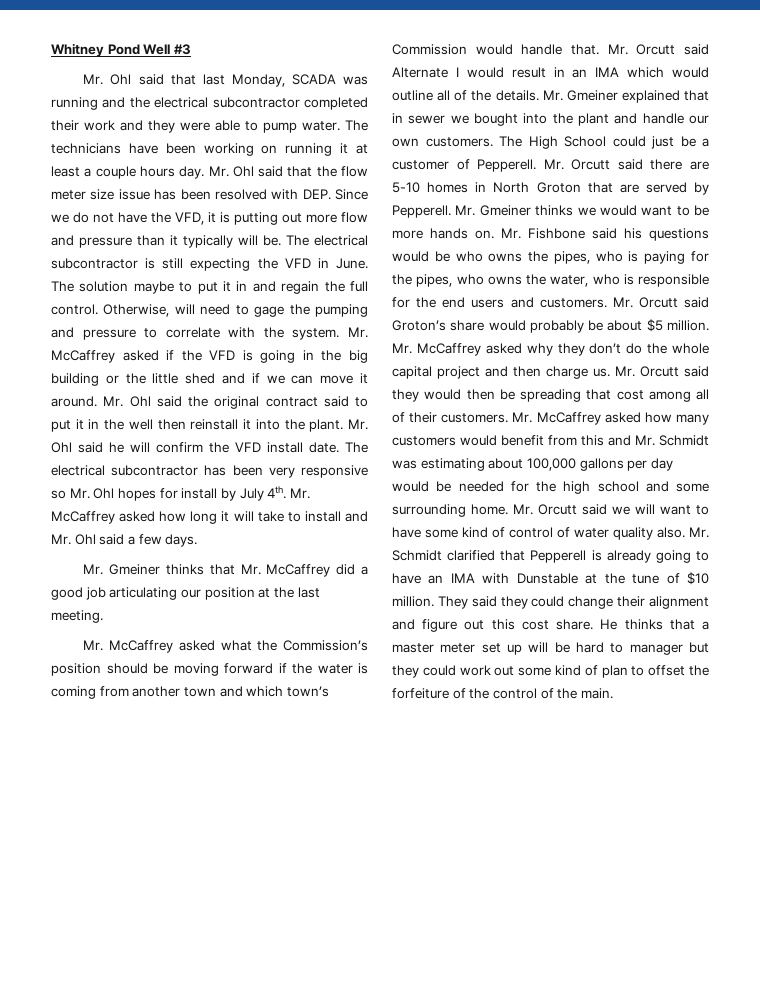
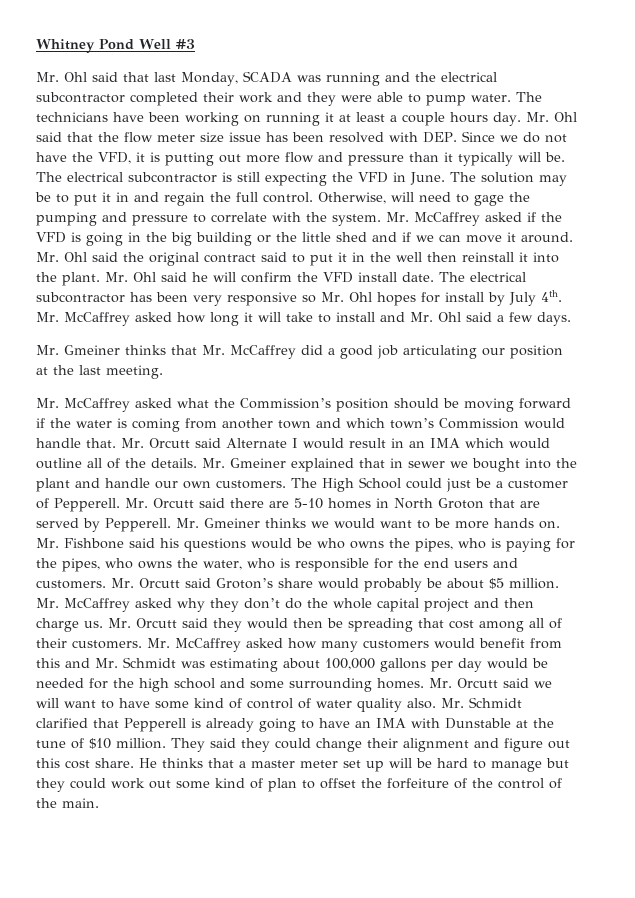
- The solution maybe to put it in and regain the full control.
+ The solution may be to put it in and regain the full control.
- Mr. McCaffrey asked how many customers would benefit from this and Mr. Schmidt was estimating about 100,000 gallons per day would be needed for the high school and some surrounding home.
+ Mr. McCaffrey asked how many customers would benefit from this and Mr. Schmidt was estimating about 100,000 gallons per day would be needed for the high school and some surrounding homes.
- He thinks that a master meter set up will be hard to manager but they could work out some kind of plan to offset the forfeiture of the control of the main.
+ He thinks that a master meter set up will be hard to manage but they could work out some kind of plan to offset the forfeiture of the control of the main.

